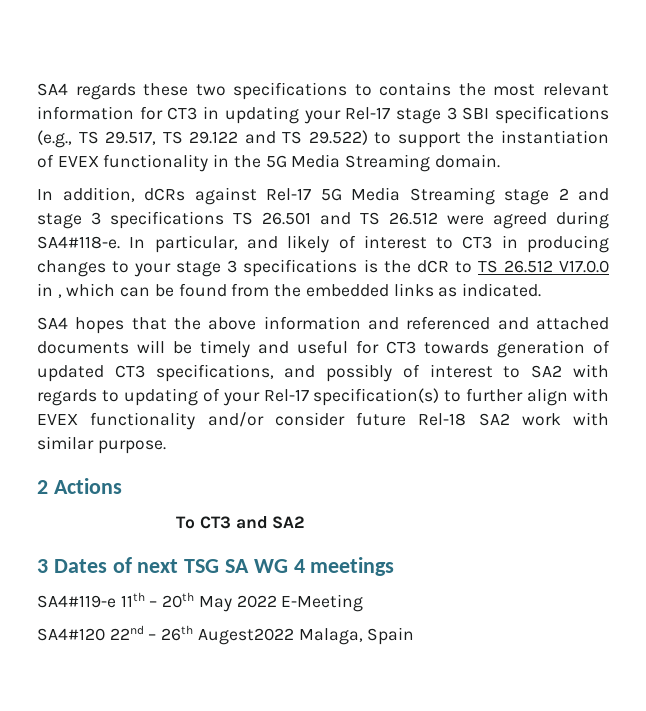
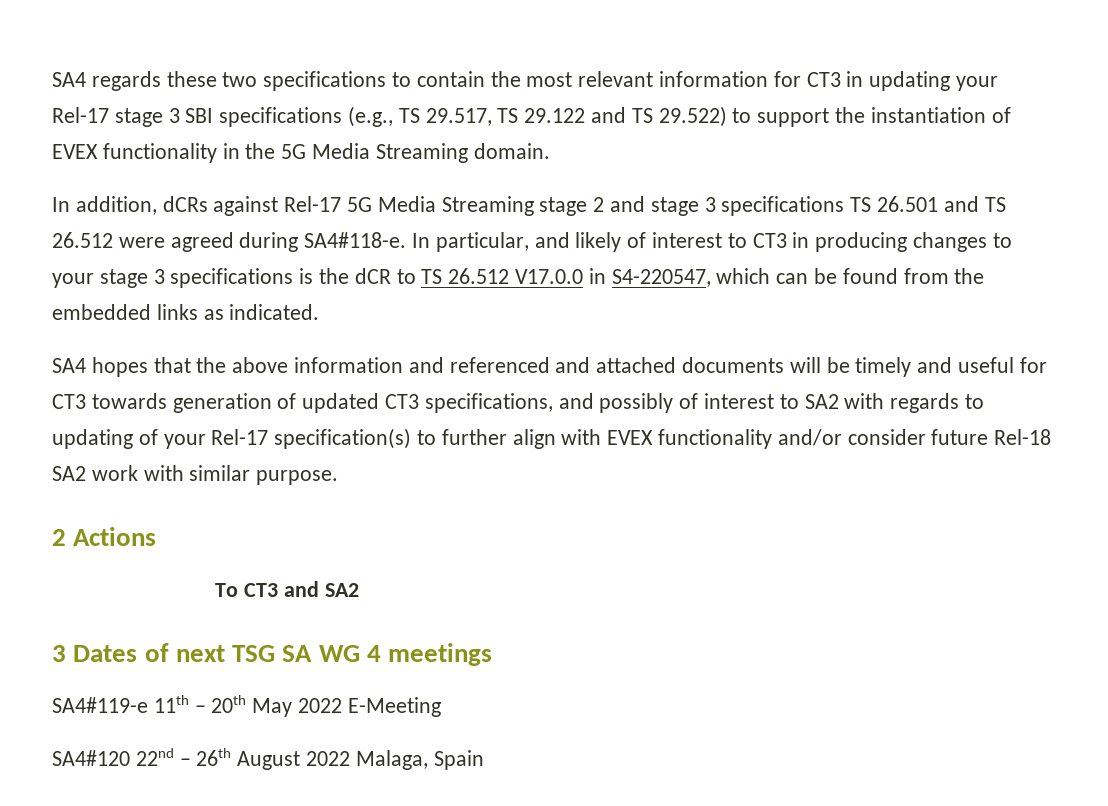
- SA4 regards these two specifications to contains the most relevant information for CT3 in updating your Rel-17 stage 3 SBI specifications (e.g., TS 29.517, TS 29.122 and TS 29.522) to support the instantiation of EVEX functionality in the 5G Media Streaming domain.
+ SA4 regards these two specifications to contain the most relevant information for CT3 in updating your Rel-17 stage 3 SBI specifications (e.g., TS 29.517, TS 29.122 and TS 29.522) to support the instantiation of EVEX functionality in the 5G Media Streaming domain.
- In particular, and likely of interest to CT3 in producing changes to your stage 3 specifications is the dCR to TS 26.512 V17.0.0 in , which can be found from the embedded links as indicated.
+ In particular, and likely of interest to CT3 in producing changes to your stage 3 specifications is the dCR to TS 26.512 V17.0.0 in S4-220547, which can be found from the embedded links as indicated.
- SA4#120 22nd – 26th Augest2022 Malaga, Spain
+ SA4#120 22nd – 26th August 2022 Malaga, Spain

